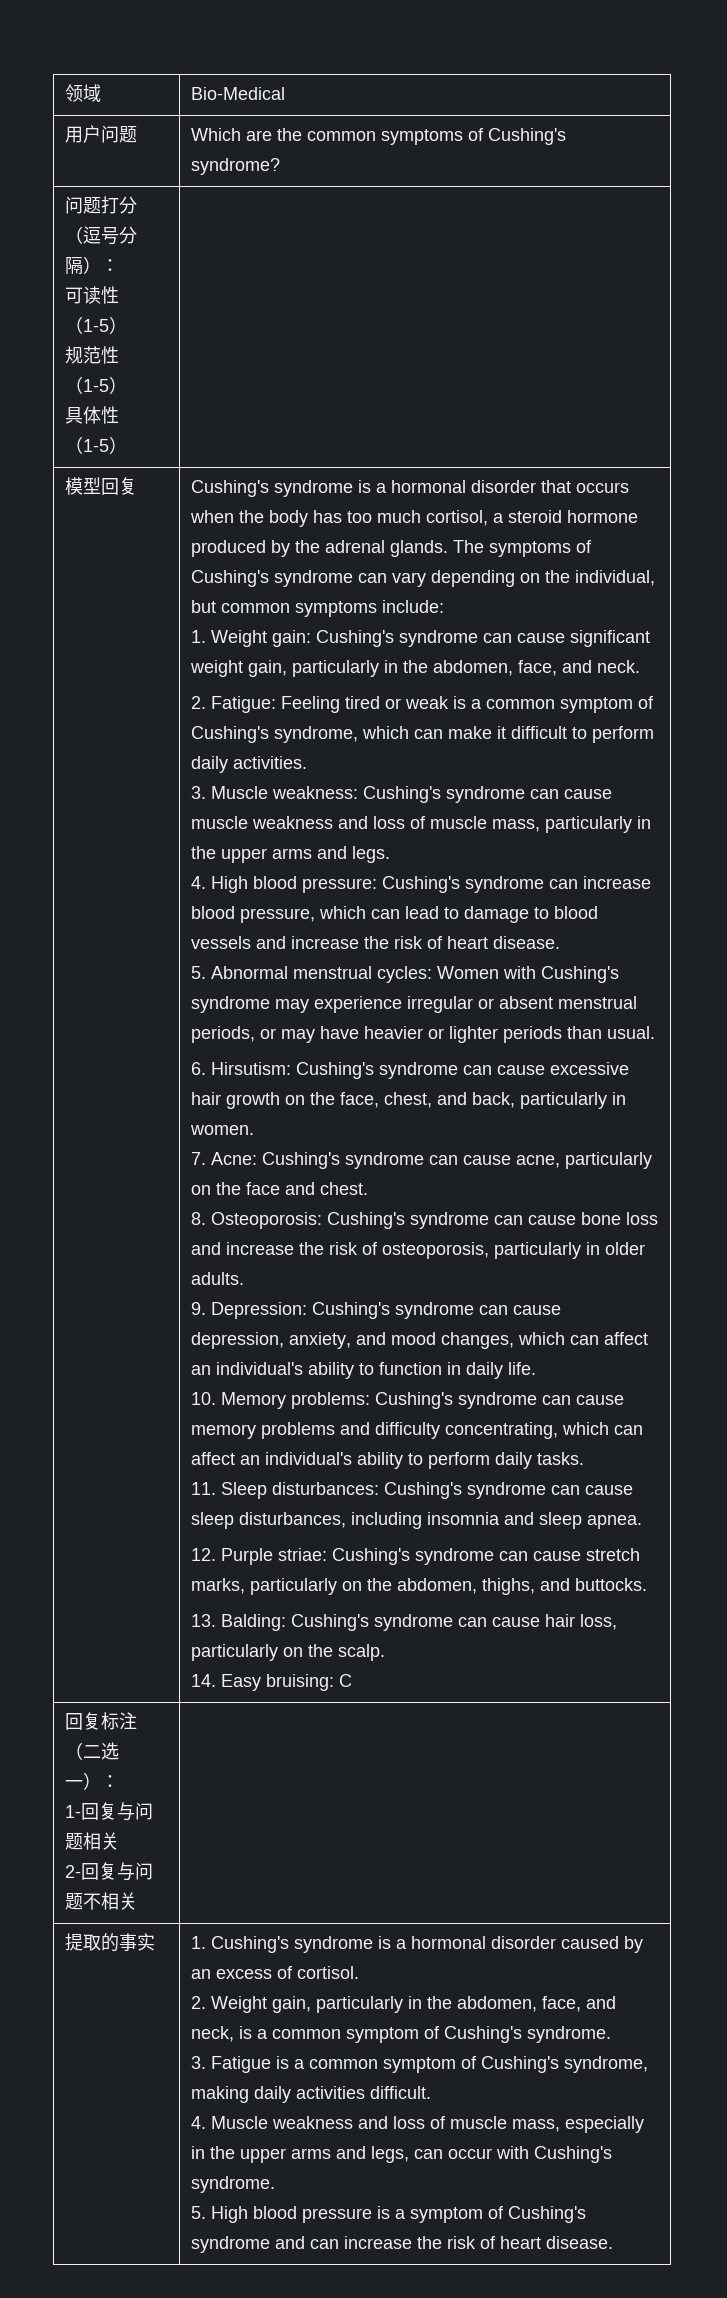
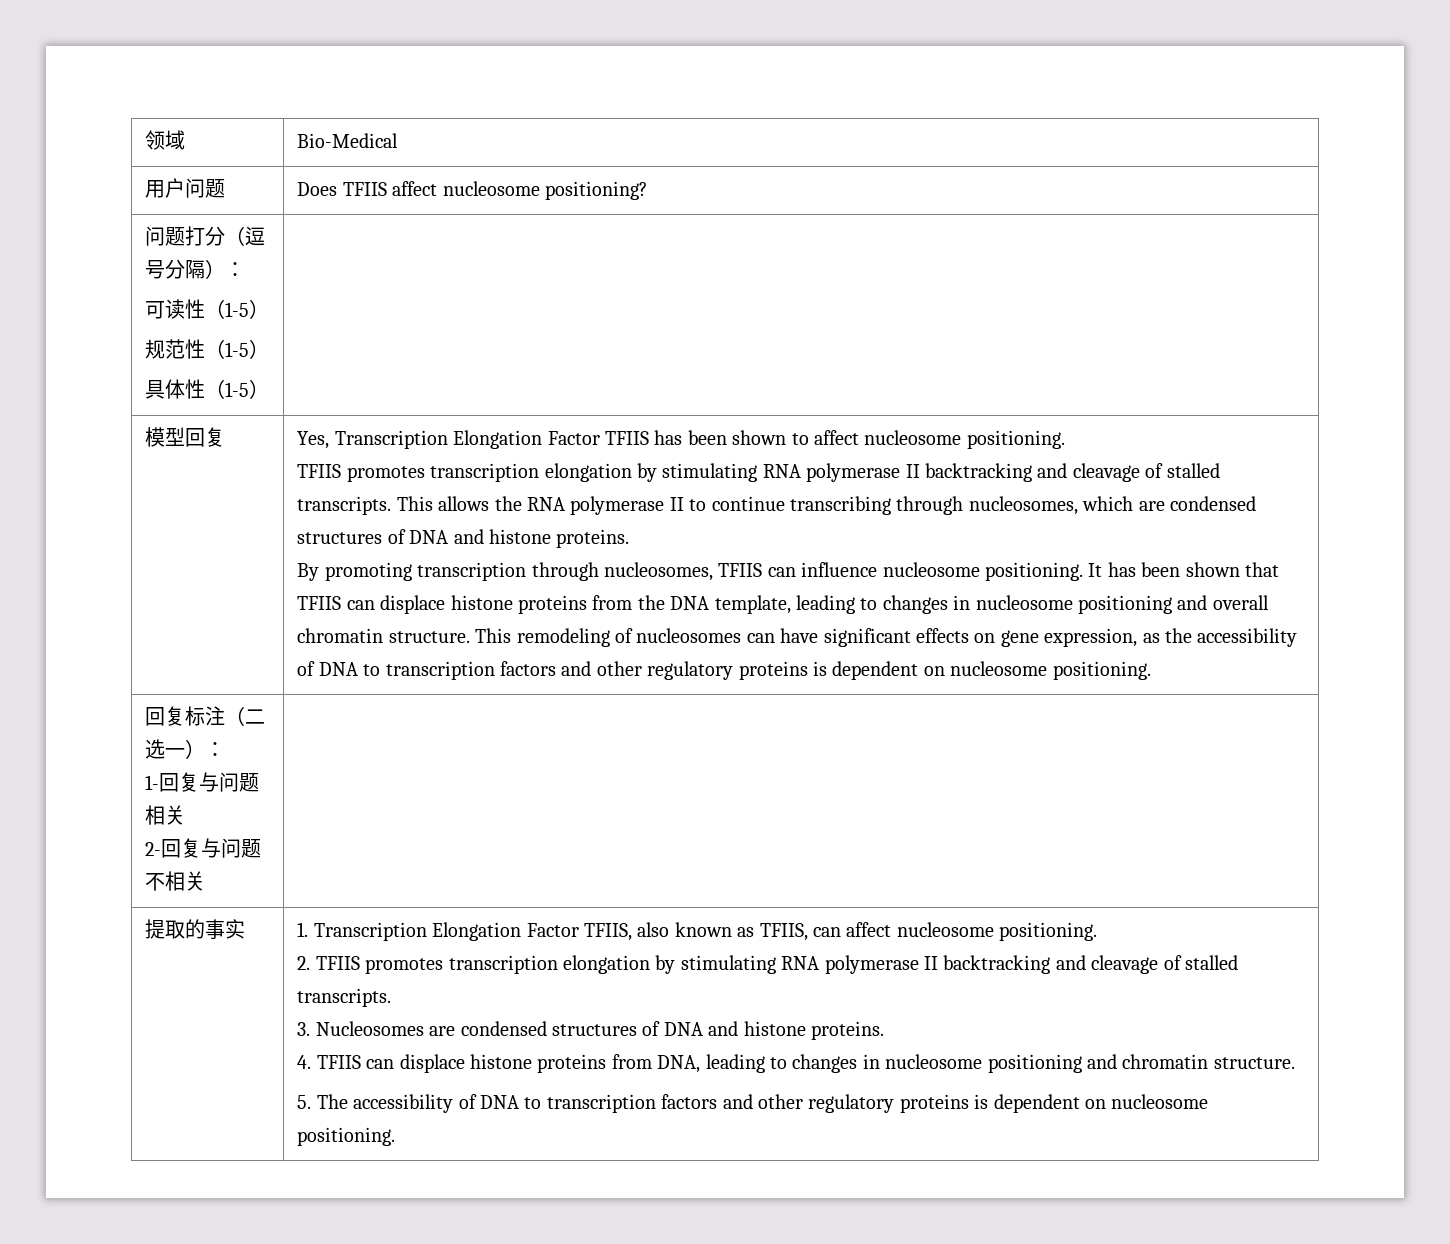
- 用户问题 | Which are the common symptoms of Cushing's syndrome?
+ 用户问题 | Does TFIIS affect nucleosome positioning?
- Cushing's syndrome is a hormonal disorder that occurs when the body has too much cortisol, a steroid hormone produced by the adrenal glands. The symptoms of Cushing's syndrome can vary depending on the individual, but common symptoms include:
- 1. Weight gain: Cushing's syndrome can cause significant weight gain, particularly in the abdomen, face, and neck.
- 2. Fatigue: Feeling tired or weak is a common symptom of Cushing's syndrome, which can make it difficult to perform daily activities.
- 3. Muscle weakness: Cushing's syndrome can cause muscle weakness and loss of muscle mass, particularly in the upper arms and legs.
- 4. High blood pressure: Cushing's syndrome can increase blood pressure, which can lead to damage to blood vessels and increase the risk of heart disease.
- 5. Abnormal menstrual cycles: Women with Cushing's syndrome may experience irregular or absent menstrual periods, or may have heavier or lighter periods than usual.
- 6. Hirsutism: Cushing's syndrome can cause excessive hair growth on the face, chest, and back, particularly in women.
- 7. Acne: Cushing's syndrome can cause acne, particularly on the face and chest.
- 8. Osteoporosis: Cushing's syndrome can cause bone loss and increase the risk of osteoporosis, particularly in older adults.
- 9. Depression: Cushing's syndrome can cause depression, anxiety, and mood changes, which can affect an individual's ability to function in daily life.
- 10. Memory problems: Cushing's syndrome can cause memory problems and difficulty concentrating, which can affect an individual's ability to perform daily tasks.
- 11. Sleep disturbances: Cushing's syndrome can cause sleep disturbances, including insomnia and sleep apnea.
- 12. Purple striae: Cushing's syndrome can cause stretch marks, particularly on the abdomen, thighs, and buttocks.
- 13. Balding: Cushing's syndrome can cause hair loss, particularly on the scalp.
- 14. Easy bruising: C
+ Yes, Transcription Elongation Factor TFIIS has been shown to affect nucleosome positioning.
+ TFIIS promotes transcription elongation by stimulating RNA polymerase II backtracking and cleavage of stalled transcripts. This allows the RNA polymerase II to continue transcribing through nucleosomes, which are condensed structures of DNA and histone proteins.
+ By promoting transcription through nucleosomes, TFIIS can influence nucleosome positioning. It has been shown that TFIIS can displace histone proteins from the DNA template, leading to changes in nucleosome positioning and overall chromatin structure. This remodeling of nucleosomes can have significant effects on gene expression, as the accessibility of DNA to transcription factors and other regulatory proteins is dependent on nucleosome positioning.
- 1. Cushing's syndrome is a hormonal disorder caused by an excess of cortisol.
- 2. Weight gain, particularly in the abdomen, face, and neck, is a common symptom of Cushing's syndrome.
- 3. Fatigue is a common symptom of Cushing's syndrome, making daily activities difficult.
- 4. Muscle weakness and loss of muscle mass, especially in the upper arms and legs, can occur with Cushing's syndrome.
- 5. High blood pressure is a symptom of Cushing's syndrome and can increase the risk of heart disease.
+ 1. Transcription Elongation Factor TFIIS, also known as TFIIS, can affect nucleosome positioning.
+ 2. TFIIS promotes transcription elongation by stimulating RNA polymerase II backtracking and cleavage of stalled transcripts.
+ 3. Nucleosomes are condensed structures of DNA and histone proteins.
+ 4. TFIIS can displace histone proteins from DNA, leading to changes in nucleosome positioning and chromatin structure.
+ 5. The accessibility of DNA to transcription factors and other regulatory proteins is dependent on nucleosome positioning.

